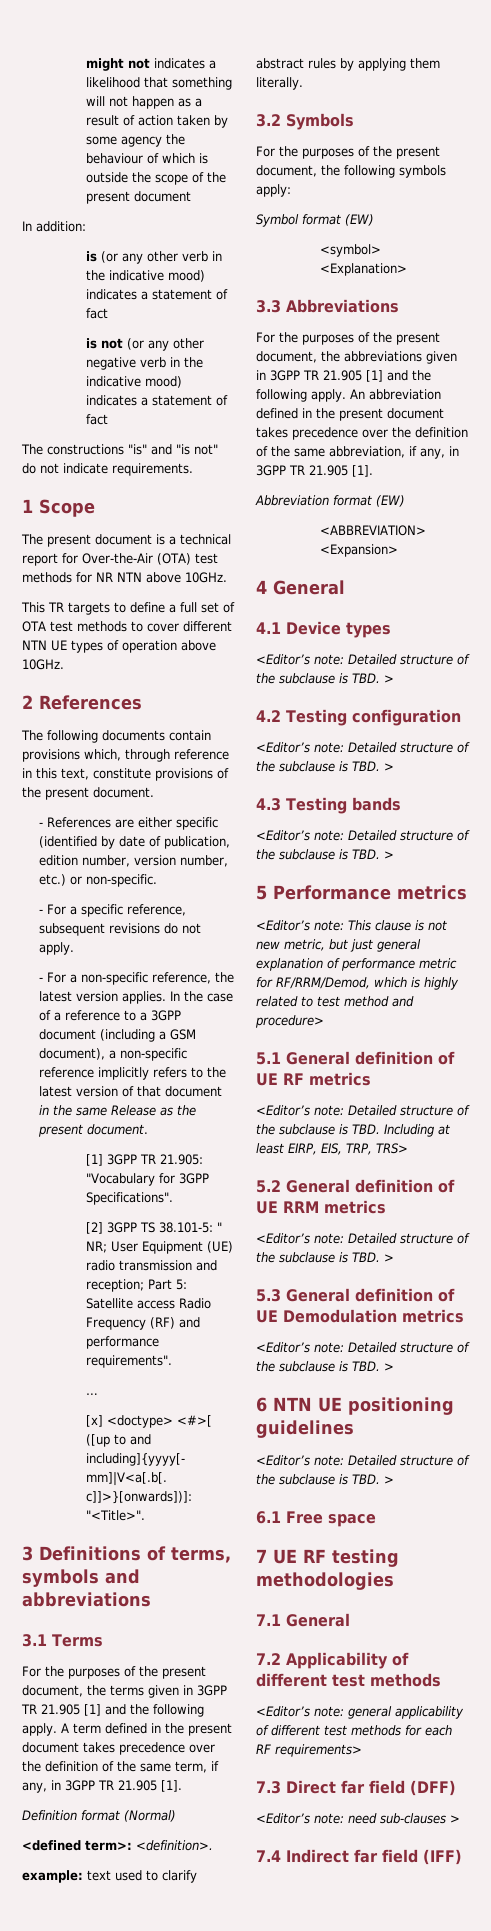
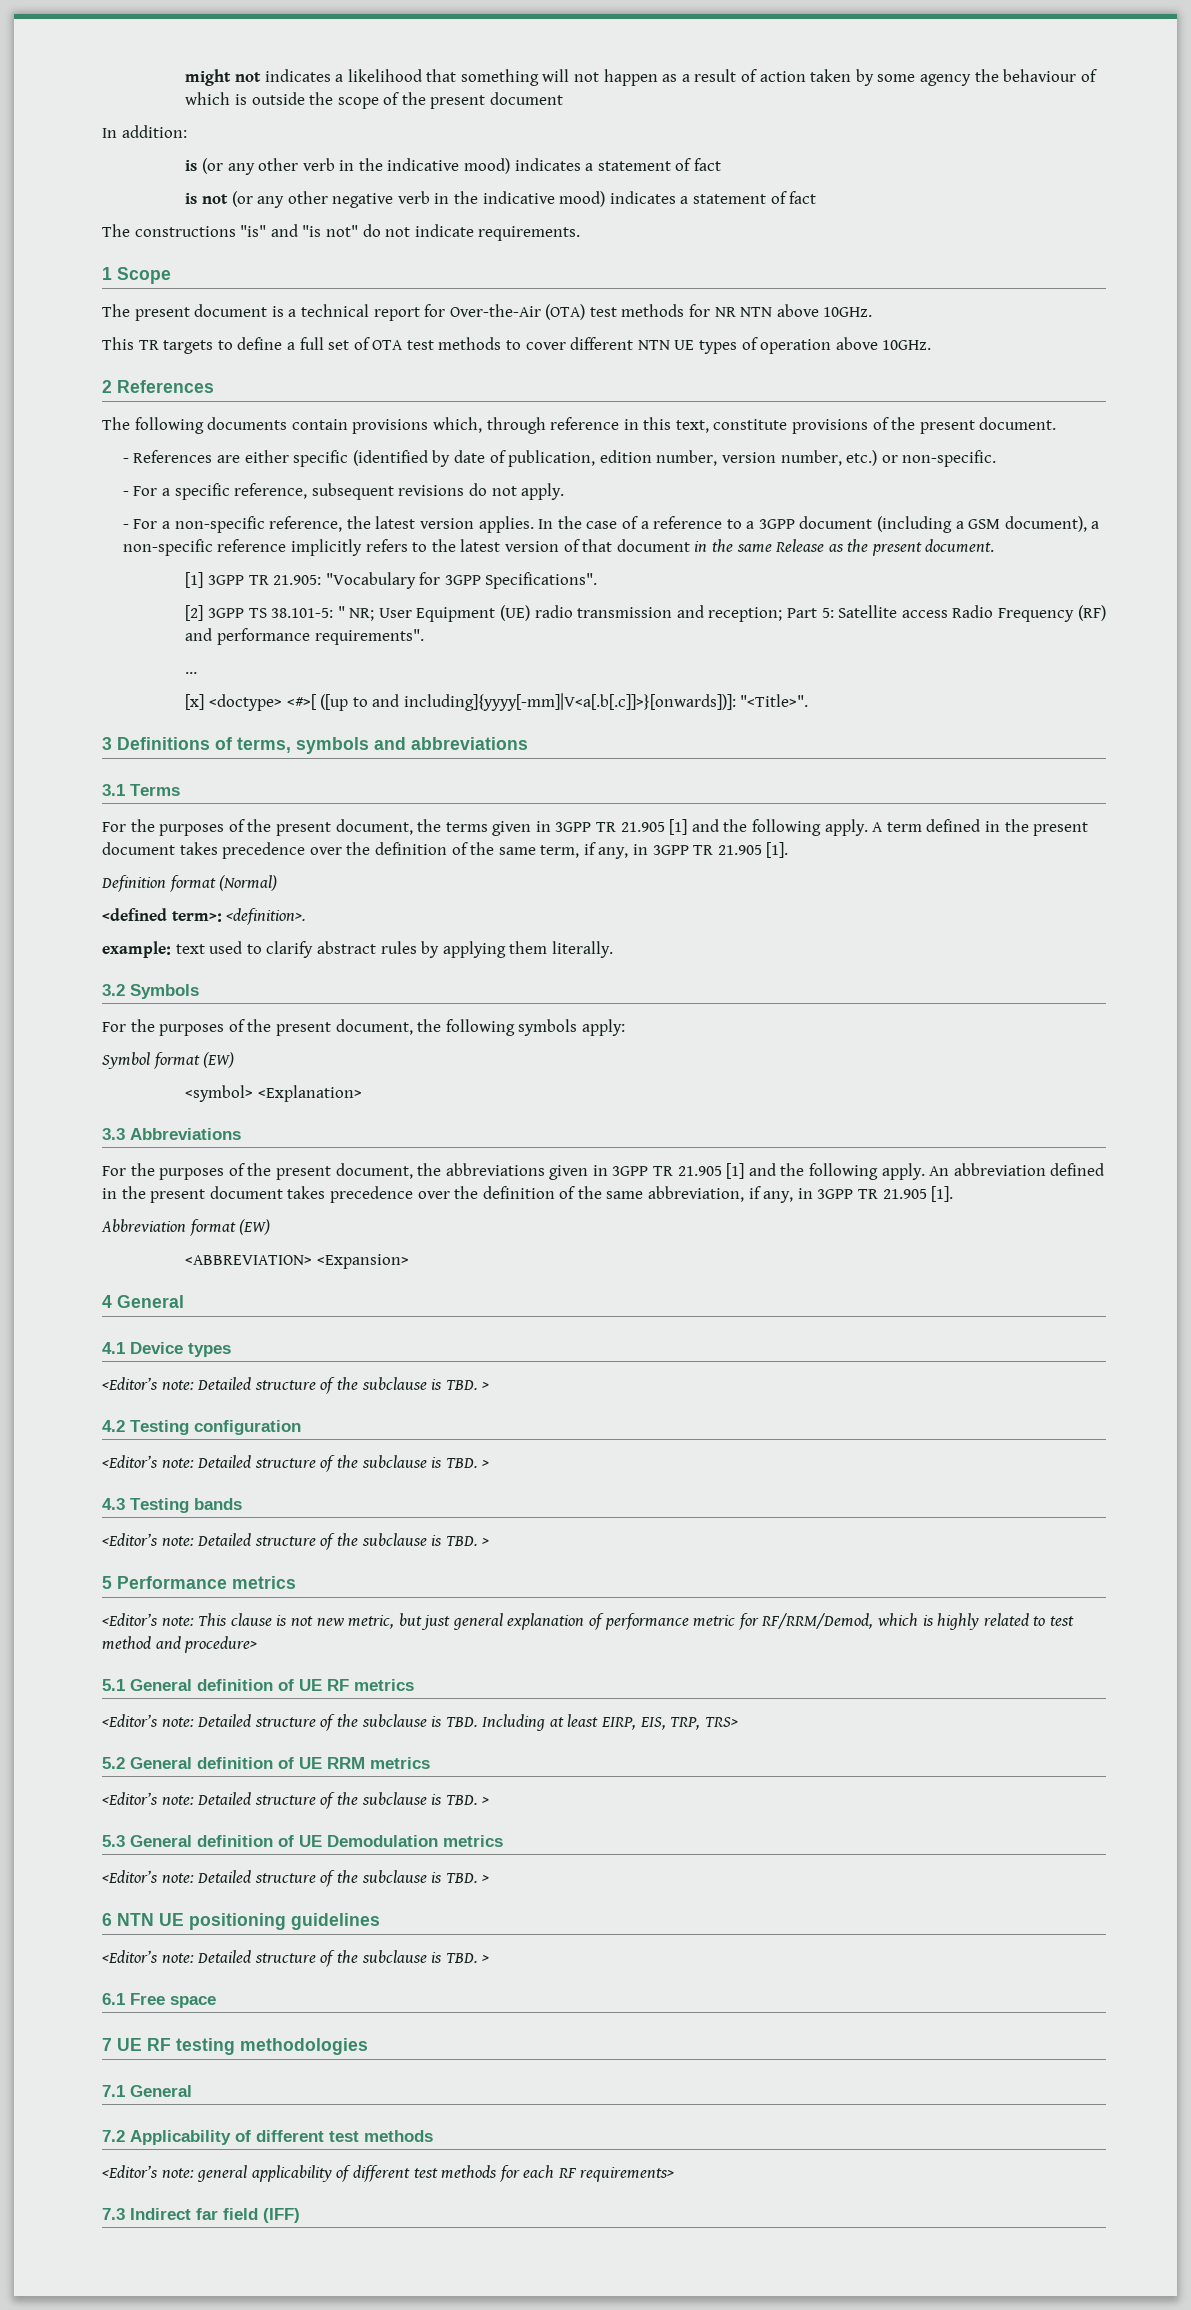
- 7.3 Direct far field (DFF)
- <Editor’s note: need sub-clauses >
- 7.4 Indirect far field (IFF)
+ 7.3 Indirect far field (IFF)

